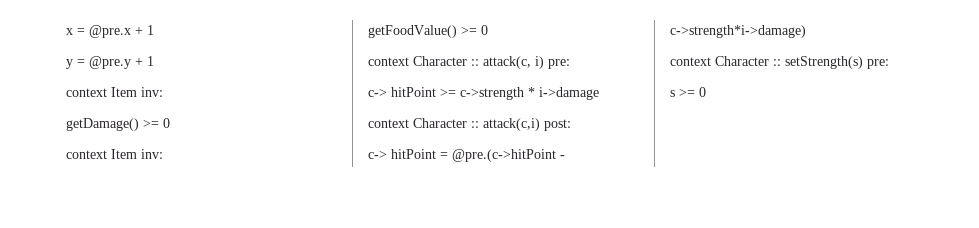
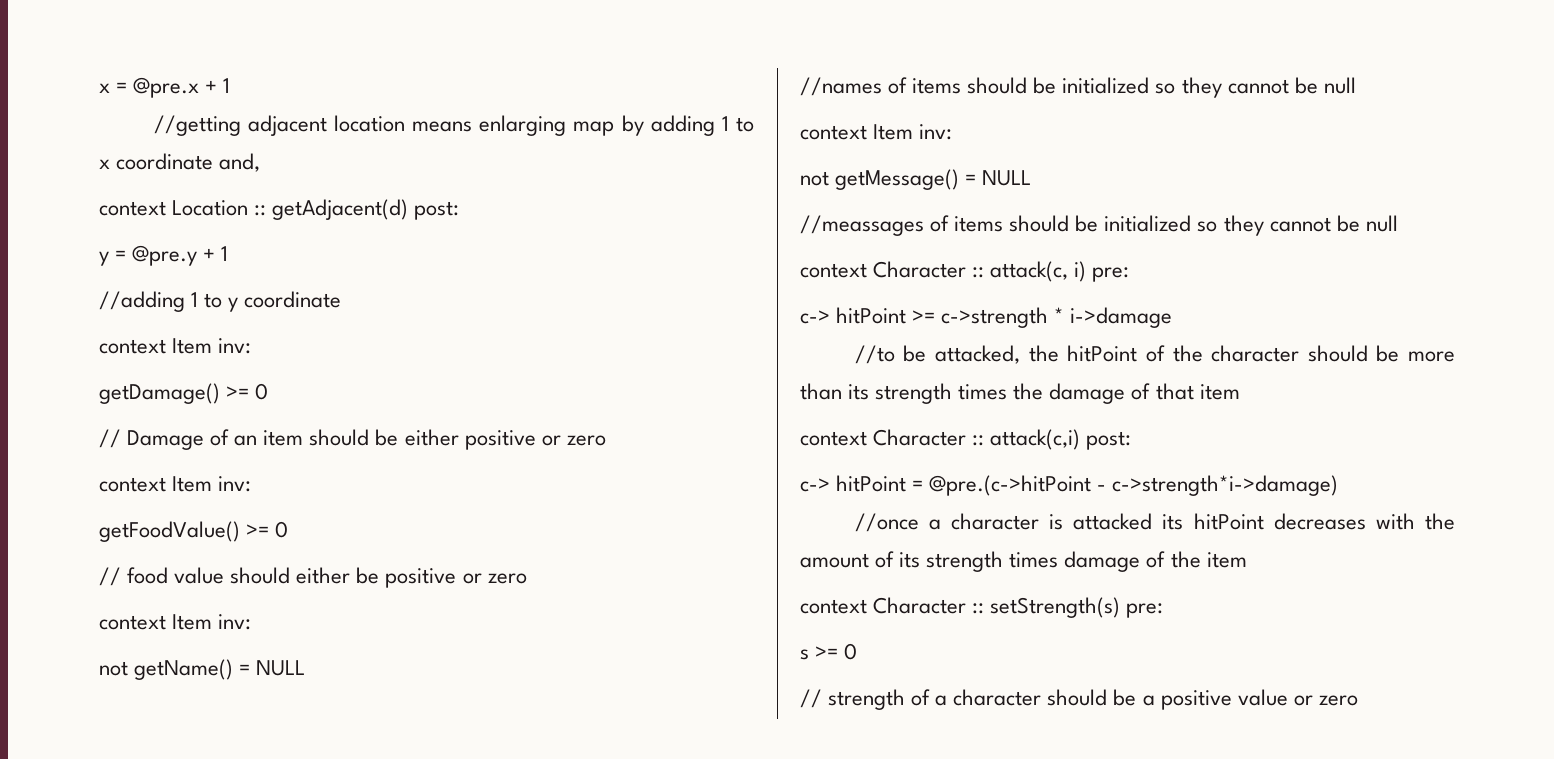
+ //getting adjacent location means enlarging map by adding 1 to x coordinate and,
+ context Location :: getAdjacent(d) post:
+ //adding 1 to y coordinate
+ // Damage of an item should be either positive or zero
+ // food value should either be positive or zero
+ context Item inv:
+ not getName() = NULL
+ //names of items should be initialized so they cannot be null
+ context Item inv:
+ not getMessage() = NULL
+ //meassages of items should be initialized so they cannot be null
+ //to be attacked, the hitPoint of the character should be more than its strength times the damage of that item
+ //once a character is attacked its hitPoint decreases with the amount of its strength times damage of the item
+ // strength of a character should be a positive value or zero

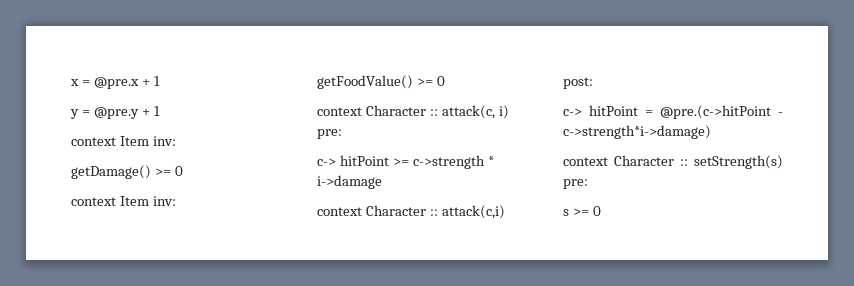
- //getting adjacent location means enlarging map by adding 1 to x coordinate and,
- context Location :: getAdjacent(d) post:
- //adding 1 to y coordinate
- // Damage of an item should be either positive or zero
- // food value should either be positive or zero
- context Item inv:
- not getName() = NULL
- //names of items should be initialized so they cannot be null
- context Item inv:
- not getMessage() = NULL
- //meassages of items should be initialized so they cannot be null
- //to be attacked, the hitPoint of the character should be more than its strength times the damage of that item
- //once a character is attacked its hitPoint decreases with the amount of its strength times damage of the item
- // strength of a character should be a positive value or zero

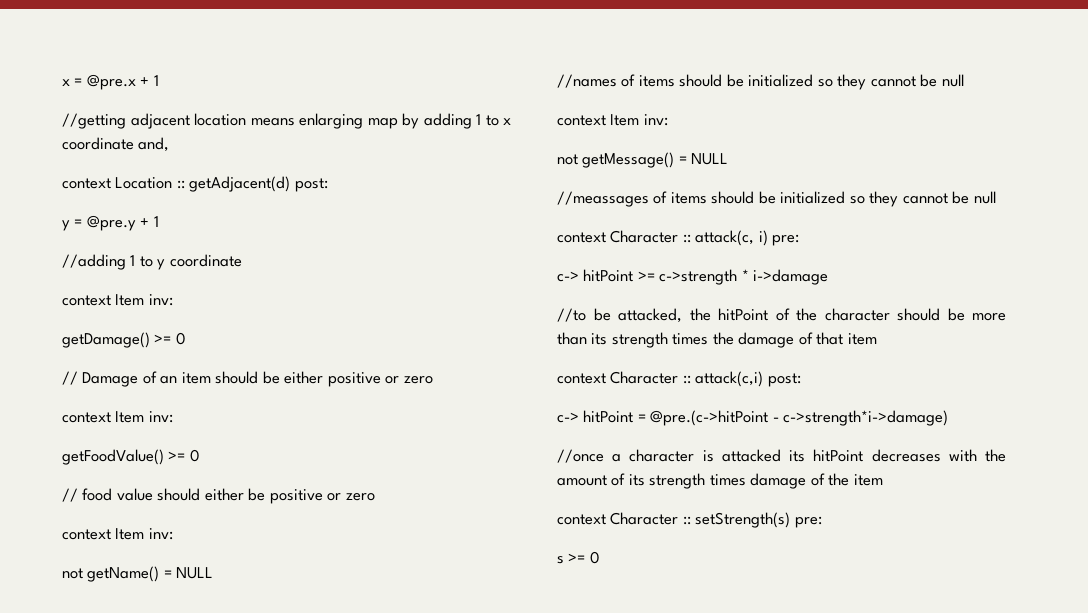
+ //getting adjacent location means enlarging map by adding 1 to x coordinate and,
+ context Location :: getAdjacent(d) post:
+ //adding 1 to y coordinate
+ // Damage of an item should be either positive or zero
+ // food value should either be positive or zero
+ context Item inv:
+ not getName() = NULL
+ //names of items should be initialized so they cannot be null
+ context Item inv:
+ not getMessage() = NULL
+ //meassages of items should be initialized so they cannot be null
+ //to be attacked, the hitPoint of the character should be more than its strength times the damage of that item
+ //once a character is attacked its hitPoint decreases with the amount of its strength times damage of the item

